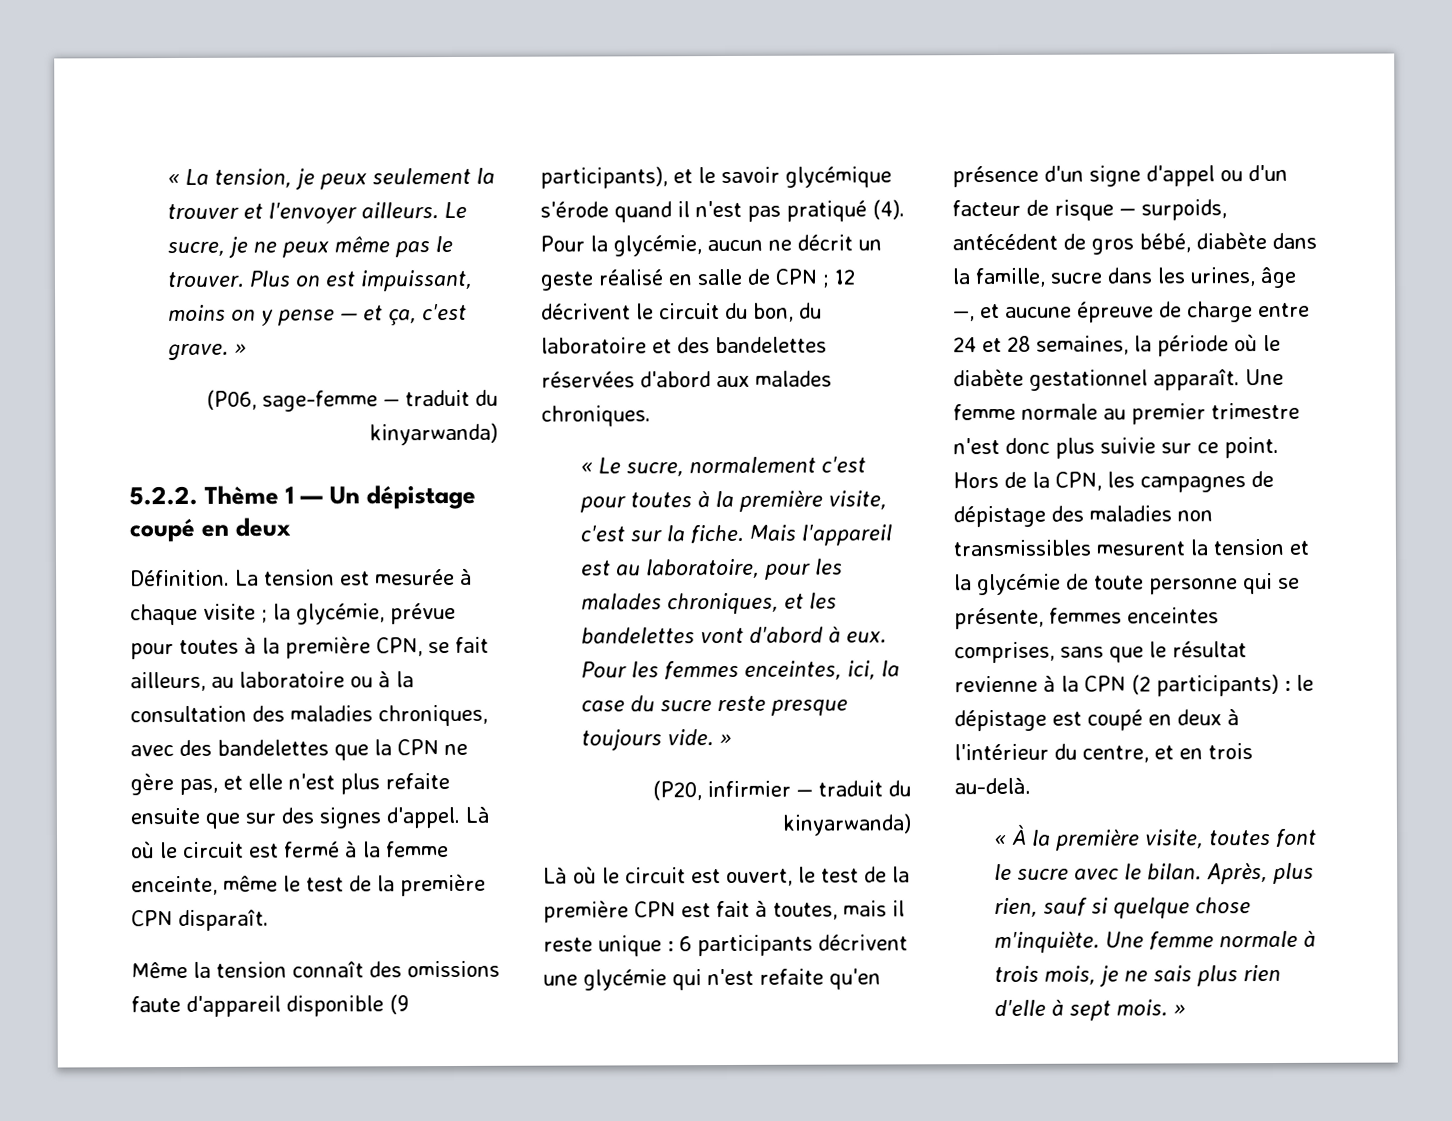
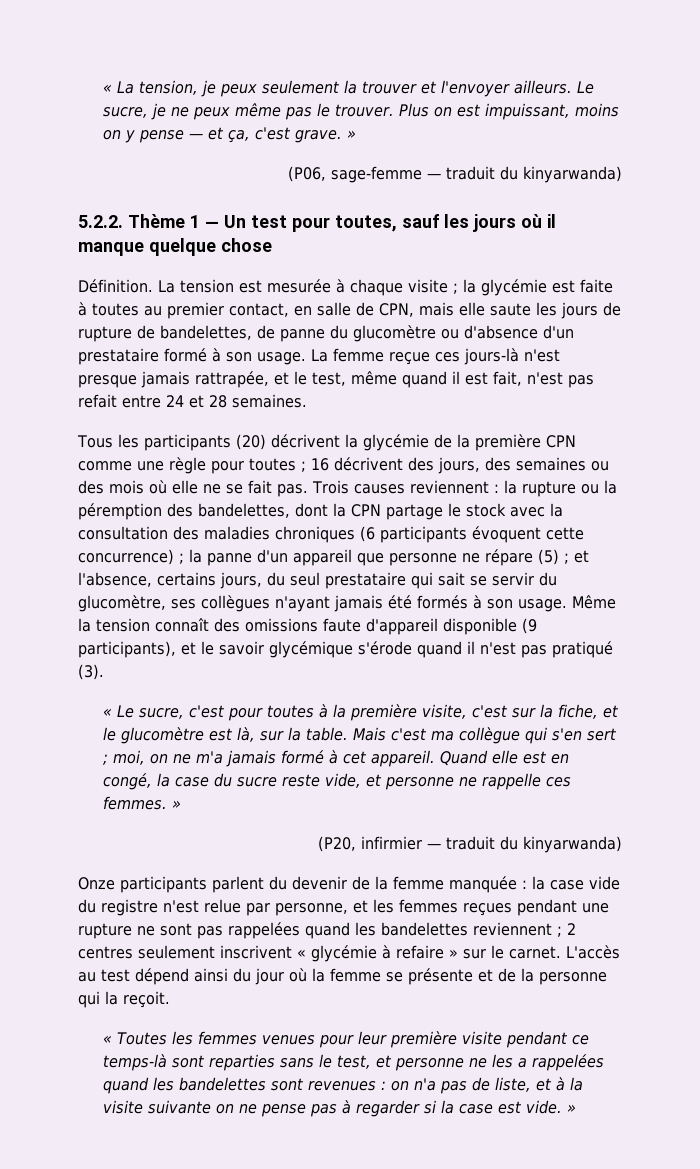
- 5.2.2. Thème 1 — Un dépistage coupé en deux
+ 5.2.2. Thème 1 — Un test pour toutes, sauf les jours où il manque quelque chose
- La tension est mesurée à chaque visite ; la glycémie, prévue pour toutes à la première CPN, se fait ailleurs, au laboratoire ou à la consultation des maladies chroniques, avec des bandelettes que la CPN ne gère pas, et elle n'est plus refaite ensuite que sur des signes d'appel. Là où le circuit est fermé à la femme enceinte, même le test de la première CPN disparaît.
- Même la tension connaît des omissions faute d'appareil disponible (9 participants), et le savoir glycémique s'érode quand il n'est pas pratiqué (4). Pour la glycémie, aucun ne décrit un geste réalisé en salle de CPN ; 12 décrivent le circuit du bon, du laboratoire et des bandelettes réservées d'abord aux malades chroniques.
+ La tension est mesurée à chaque visite ; la glycémie est faite à toutes au premier contact, en salle de CPN, mais elle saute les jours de rupture de bandelettes, de panne du glucomètre ou d'absence d'un prestataire formé à son usage. La femme reçue ces jours-là n'est presque jamais rattrapée, et le test, même quand il est fait, n'est pas refait entre 24 et 28 semaines.
+ Tous les participants (20) décrivent la glycémie de la première CPN comme une règle pour toutes ; 16 décrivent des jours, des semaines ou des mois où elle ne se fait pas. Trois causes reviennent : la rupture ou la péremption des bandelettes, dont la CPN partage le stock avec la consultation des maladies chroniques (6 participants évoquent cette concurrence) ; la panne d'un appareil que personne ne répare (5) ; et l'absence, certains jours, du seul prestataire qui sait se servir du glucomètre, ses collègues n'ayant jamais été formés à son usage. Même la tension connaît des omissions faute d'appareil disponible (9 participants), et le savoir glycémique s'érode quand il n'est pas pratiqué (3).
- « Le sucre, normalement c'est pour toutes à la première visite, c'est sur la fiche. Mais l'appareil est au laboratoire, pour les malades chroniques, et les bandelettes vont d'abord à eux. Pour les femmes enceintes, ici, la case du sucre reste presque toujours vide. »
+ « Le sucre, c'est pour toutes à la première visite, c'est sur la fiche, et le glucomètre est là, sur la table. Mais c'est ma collègue qui s'en sert ; moi, on ne m'a jamais formé à cet appareil. Quand elle est en congé, la case du sucre reste vide, et personne ne rappelle ces femmes. »
- Là où le circuit est ouvert, le test de la première CPN est fait à toutes, mais il reste unique : 6 participants décrivent une glycémie qui n'est refaite qu'en présence d'un signe d'appel ou d'un facteur de risque — surpoids, antécédent de gros bébé, diabète dans la famille, sucre dans les urines, âge —, et aucune épreuve de charge entre 24 et 28 semaines, la période où le diabète gestationnel apparaît. Une femme normale au premier trimestre n'est donc plus suivie sur ce point. Hors de la CPN, les campagnes de dépistage des maladies non transmissibles mesurent la tension et la glycémie de toute personne qui se présente, femmes enceintes comprises, sans que le résultat revienne à la CPN (2 participants) : le dépistage est coupé en deux à l'intérieur du centre, et en trois au-delà.
- « À la première visite, toutes font le sucre avec le bilan. Après, plus rien, sauf si quelque chose m'inquiète. Une femme normale à trois mois, je ne sais plus rien d'elle à sept mois. »
+ Onze participants parlent du devenir de la femme manquée : la case vide du registre n'est relue par personne, et les femmes reçues pendant une rupture ne sont pas rappelées quand les bandelettes reviennent ; 2 centres seulement inscrivent « glycémie à refaire » sur le carnet. L'accès au test dépend ainsi du jour où la femme se présente et de la personne qui la reçoit.
+ « Toutes les femmes venues pour leur première visite pendant ce temps-là sont reparties sans le test, et personne ne les a rappelées quand les bandelettes sont revenues : on n'a pas de liste, et à la visite suivante on ne pense pas à regarder si la case est vide. »

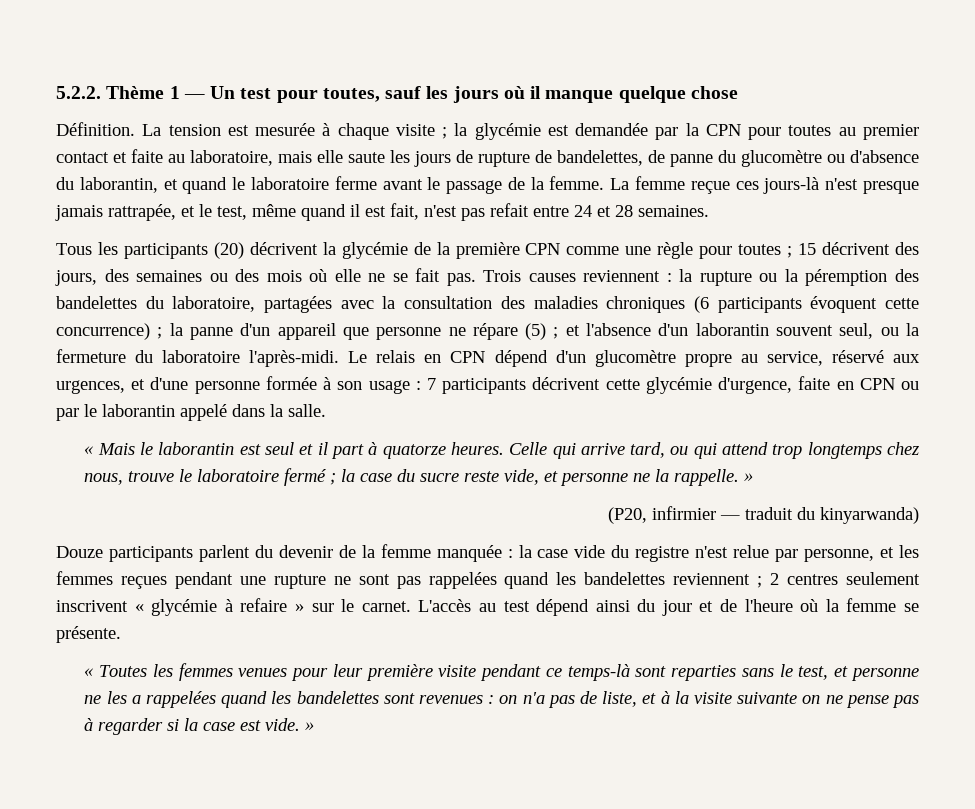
- « La tension, je peux seulement la trouver et l'envoyer ailleurs. Le sucre, je ne peux même pas le trouver. Plus on est impuissant, moins on y pense — et ça, c'est grave. »
- (P06, sage-femme — traduit du kinyarwanda)
- La tension est mesurée à chaque visite ; la glycémie est faite à toutes au premier contact, en salle de CPN, mais elle saute les jours de rupture de bandelettes, de panne du glucomètre ou d'absence d'un prestataire formé à son usage.
+ La tension est mesurée à chaque visite ; la glycémie est demandée par la CPN pour toutes au premier contact et faite au laboratoire, mais elle saute les jours de rupture de bandelettes, de panne du glucomètre ou d'absence du laborantin, et quand le laboratoire ferme avant le passage de la femme.
- Tous les participants (20) décrivent la glycémie de la première CPN comme une règle pour toutes ; 16 décrivent des jours, des semaines ou des mois où elle ne se fait pas.
+ Tous les participants (20) décrivent la glycémie de la première CPN comme une règle pour toutes ; 15 décrivent des jours, des semaines ou des mois où elle ne se fait pas.
- Trois causes reviennent : la rupture ou la péremption des bandelettes, dont la CPN partage le stock avec la consultation des maladies chroniques (6 participants évoquent cette concurrence) ; la panne d'un appareil que personne ne répare (5) ; et l'absence, certains jours, du seul prestataire qui sait se servir du glucomètre, ses collègues n'ayant jamais été formés à son usage. Même la tension connaît des omissions faute d'appareil disponible (9 participants), et le savoir glycémique s'érode quand il n'est pas pratiqué (3).
- « Le sucre, c'est pour toutes à la première visite, c'est sur la fiche, et le glucomètre est là, sur la table. Mais c'est ma collègue qui s'en sert ; moi, on ne m'a jamais formé à cet appareil. Quand elle est en congé, la case du sucre reste vide, et personne ne rappelle ces femmes. »
+ Trois causes reviennent : la rupture ou la péremption des bandelettes du laboratoire, partagées avec la consultation des maladies chroniques (6 participants évoquent cette concurrence) ; la panne d'un appareil que personne ne répare (5) ; et l'absence d'un laborantin souvent seul, ou la fermeture du laboratoire l'après-midi. Le relais en CPN dépend d'un glucomètre propre au service, réservé aux urgences, et d'une personne formée à son usage : 7 participants décrivent cette glycémie d'urgence, faite en CPN ou par le laborantin appelé dans la salle.
+ « Mais le laborantin est seul et il part à quatorze heures. Celle qui arrive tard, ou qui attend trop longtemps chez nous, trouve le laboratoire fermé ; la case du sucre reste vide, et personne ne la rappelle. »
- Onze participants parlent du devenir de la femme manquée : la case vide du registre n'est relue par personne, et les femmes reçues pendant une rupture ne sont pas rappelées quand les bandelettes reviennent ; 2 centres seulement inscrivent « glycémie à refaire » sur le carnet.
+ Douze participants parlent du devenir de la femme manquée : la case vide du registre n'est relue par personne, et les femmes reçues pendant une rupture ne sont pas rappelées quand les bandelettes reviennent ; 2 centres seulement inscrivent « glycémie à refaire » sur le carnet.
- L'accès au test dépend ainsi du jour où la femme se présente et de la personne qui la reçoit.
+ L'accès au test dépend ainsi du jour et de l'heure où la femme se présente.

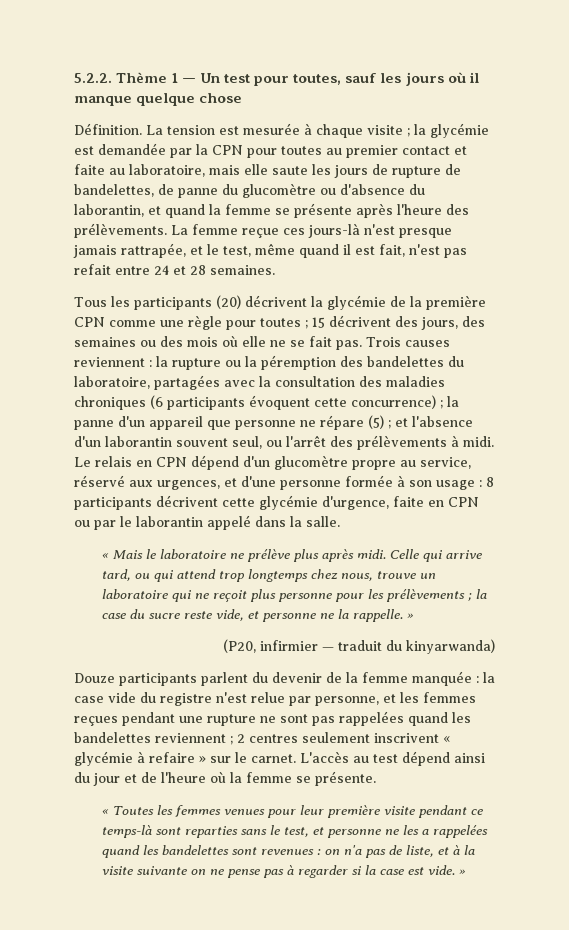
- La tension est mesurée à chaque visite ; la glycémie est demandée par la CPN pour toutes au premier contact et faite au laboratoire, mais elle saute les jours de rupture de bandelettes, de panne du glucomètre ou d'absence du laborantin, et quand le laboratoire ferme avant le passage de la femme.
+ La tension est mesurée à chaque visite ; la glycémie est demandée par la CPN pour toutes au premier contact et faite au laboratoire, mais elle saute les jours de rupture de bandelettes, de panne du glucomètre ou d'absence du laborantin, et quand la femme se présente après l'heure des prélèvements.
- Trois causes reviennent : la rupture ou la péremption des bandelettes du laboratoire, partagées avec la consultation des maladies chroniques (6 participants évoquent cette concurrence) ; la panne d'un appareil que personne ne répare (5) ; et l'absence d'un laborantin souvent seul, ou la fermeture du laboratoire l'après-midi.
+ Trois causes reviennent : la rupture ou la péremption des bandelettes du laboratoire, partagées avec la consultation des maladies chroniques (6 participants évoquent cette concurrence) ; la panne d'un appareil que personne ne répare (5) ; et l'absence d'un laborantin souvent seul, ou l'arrêt des prélèvements à midi.
- Le relais en CPN dépend d'un glucomètre propre au service, réservé aux urgences, et d'une personne formée à son usage : 7 participants décrivent cette glycémie d'urgence, faite en CPN ou par le laborantin appelé dans la salle.
+ Le relais en CPN dépend d'un glucomètre propre au service, réservé aux urgences, et d'une personne formée à son usage : 8 participants décrivent cette glycémie d'urgence, faite en CPN ou par le laborantin appelé dans la salle.
- « Mais le laborantin est seul et il part à quatorze heures.
+ « Mais le laboratoire ne prélève plus après midi.
- Celle qui arrive tard, ou qui attend trop longtemps chez nous, trouve le laboratoire fermé ; la case du sucre reste vide, et personne ne la rappelle. »
+ Celle qui arrive tard, ou qui attend trop longtemps chez nous, trouve un laboratoire qui ne reçoit plus personne pour les prélèvements ; la case du sucre reste vide, et personne ne la rappelle. »

